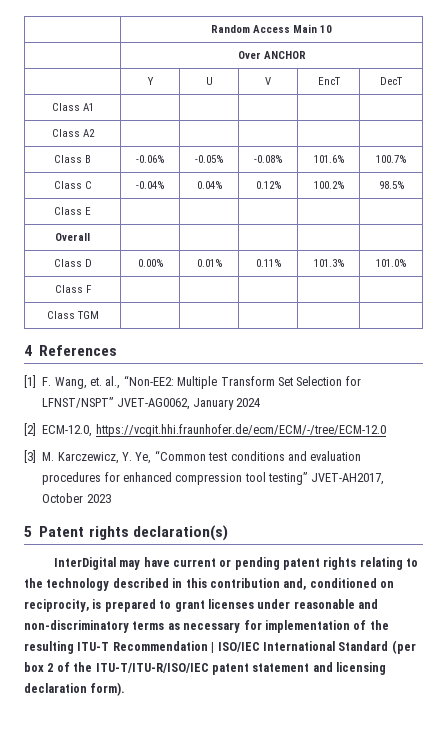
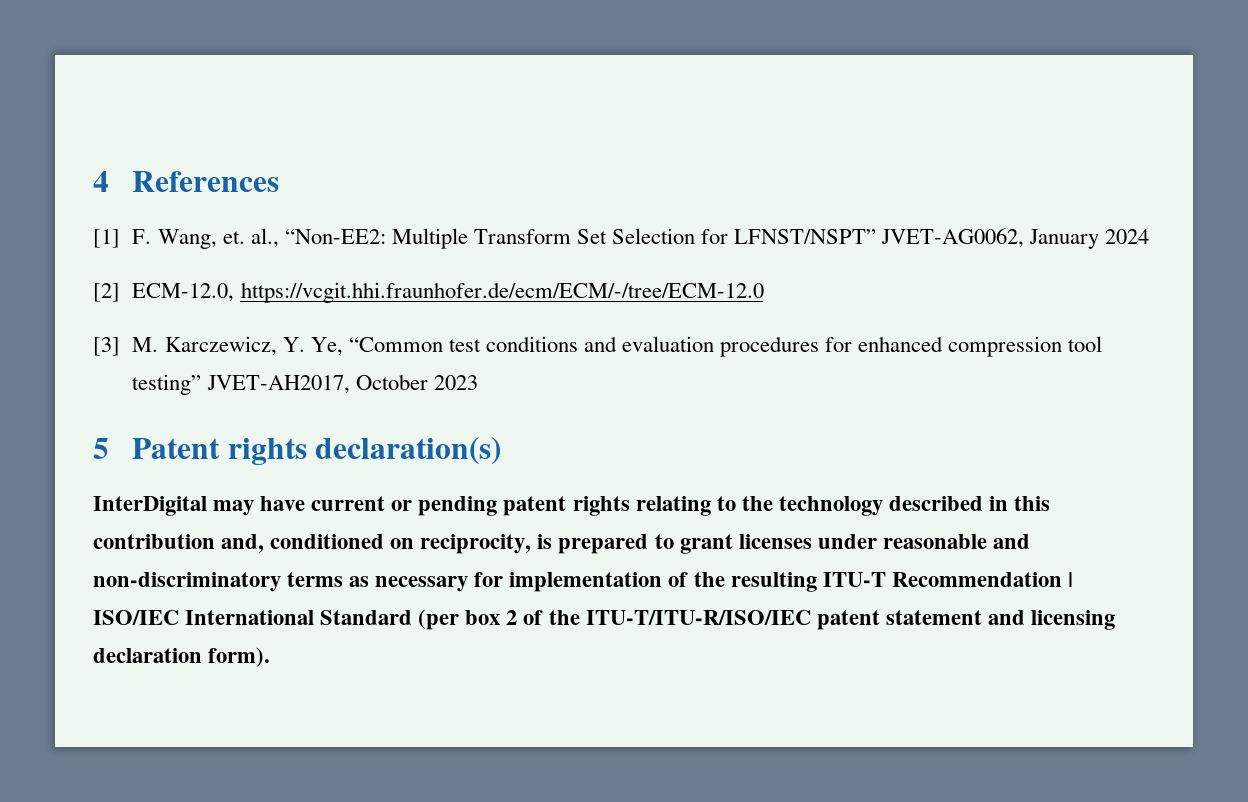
- | Random Access Main 10
- | Over ANCHOR
- | Y | U | V | EncT | DecT
- Class A1 | | | | |
- Class A2 | | | | |
- Class B | -0.06% | -0.05% | -0.08% | 101.6% | 100.7%
- Class C | -0.04% | 0.04% | 0.12% | 100.2% | 98.5%
- Class E | | | | |
- Overall | | | | |
- Class D | 0.00% | 0.01% | 0.11% | 101.3% | 101.0%
- Class F | | | | |
- Class TGM | | | | |

